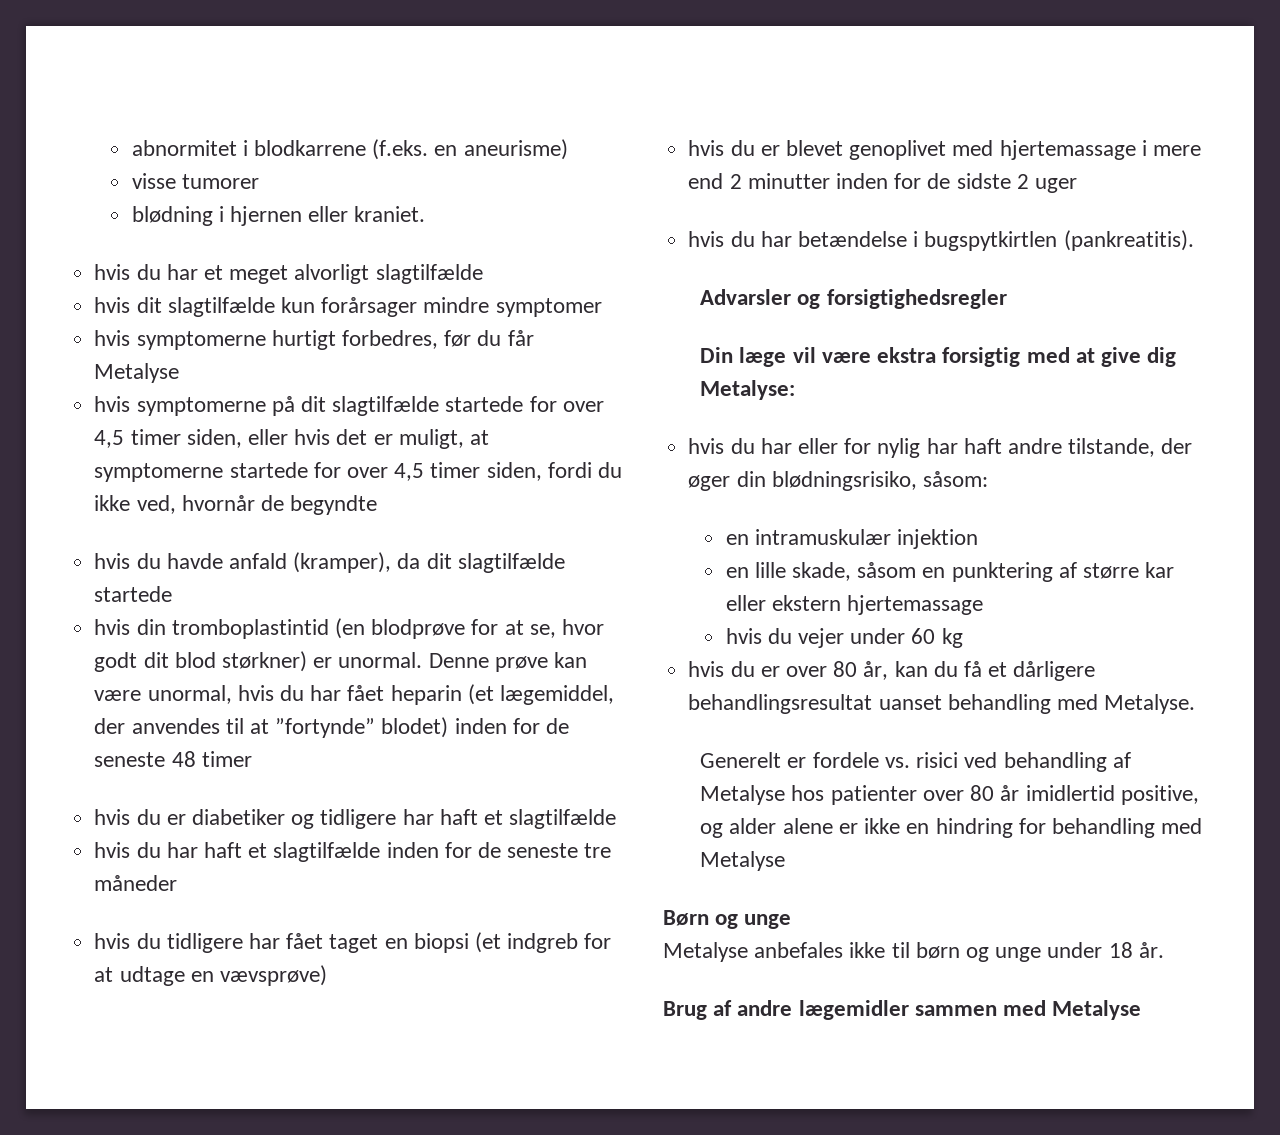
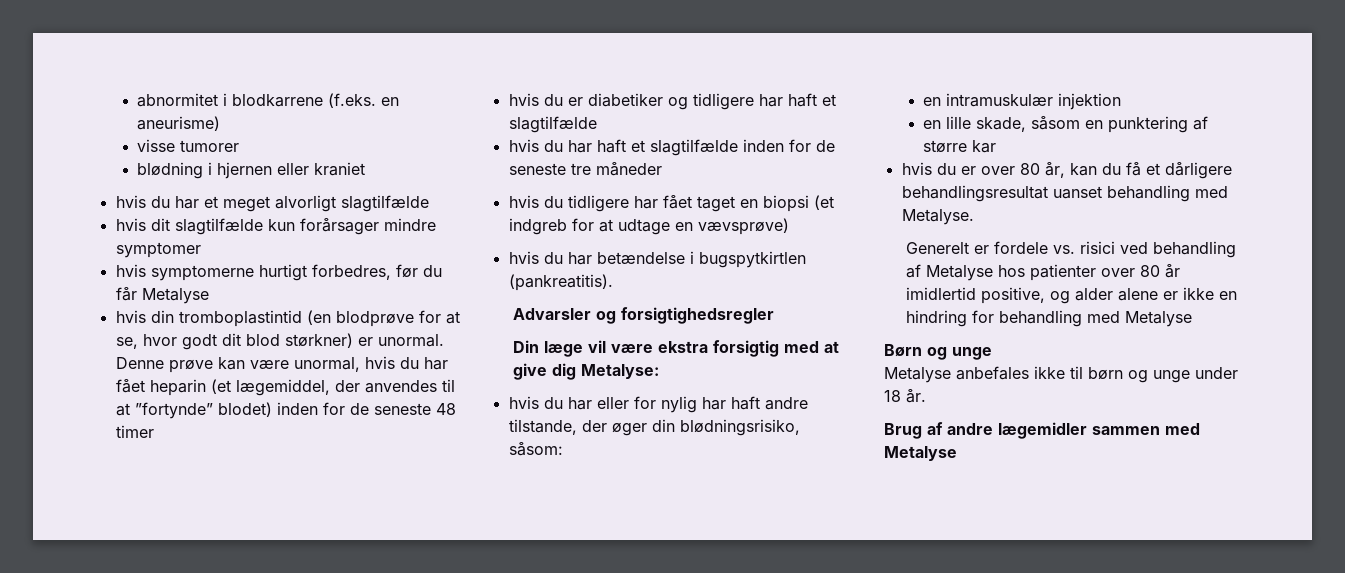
- blødning i hjernen eller kraniet.
+ blødning i hjernen eller kraniet
- hvis symptomerne på dit slagtilfælde startede for over 4,5 timer siden, eller hvis det er muligt, at symptomerne startede for over 4,5 timer siden, fordi du ikke ved, hvornår de begyndte
- hvis du havde anfald (kramper), da dit slagtilfælde startede
- hvis du er blevet genoplivet med hjertemassage i mere end 2 minutter inden for de sidste 2 uger
- en lille skade, såsom en punktering af større kar eller ekstern hjertemassage
- hvis du vejer under 60 kg
+ en lille skade, såsom en punktering af større kar

